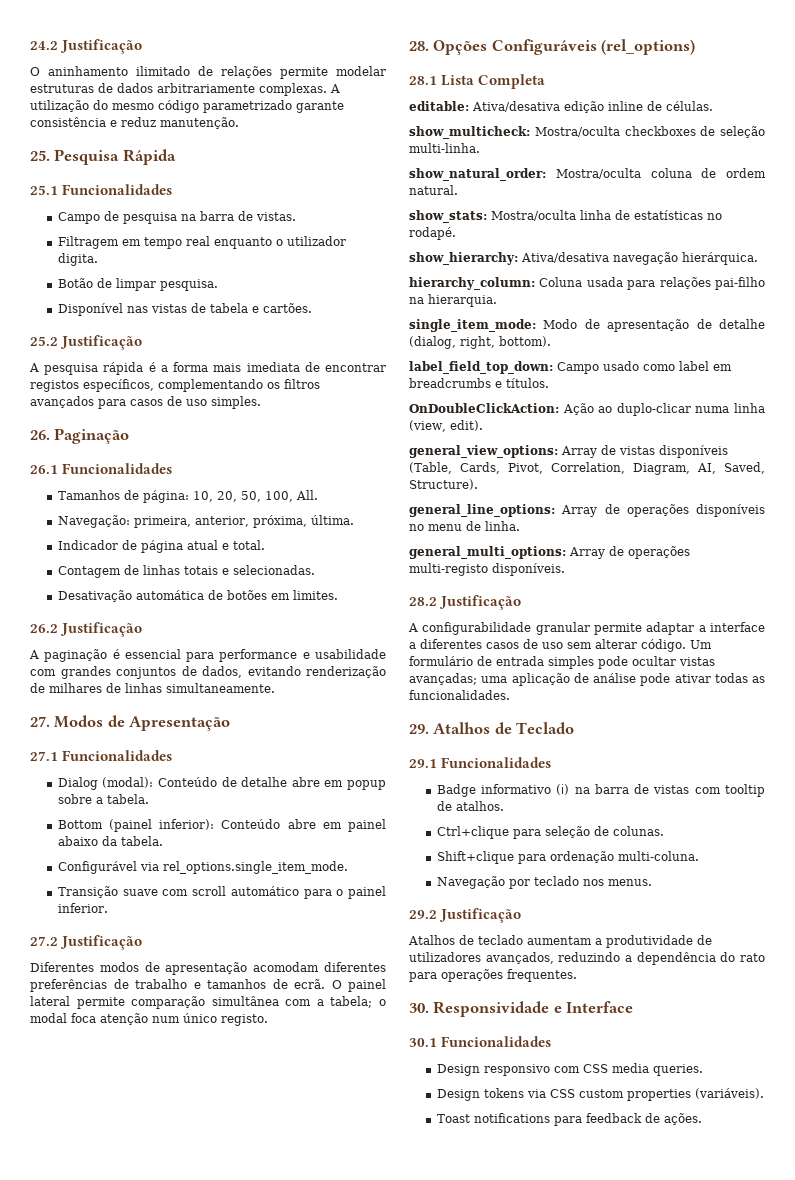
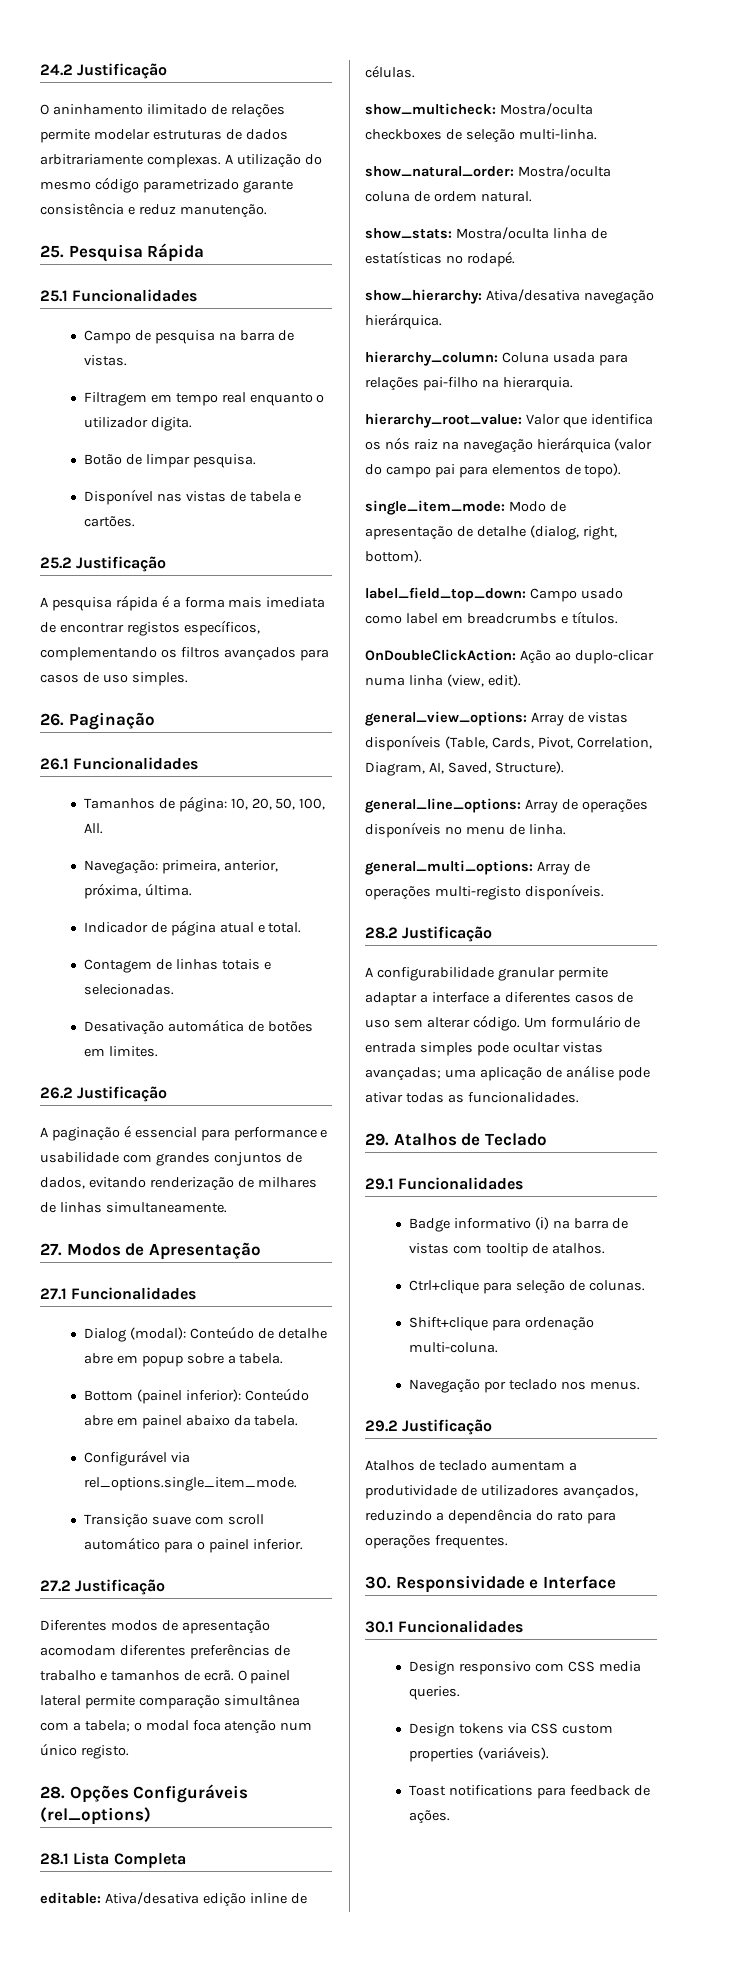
+ hierarchy_root_value: Valor que identifica os nós raiz na navegação hierárquica (valor do campo pai para elementos de topo).

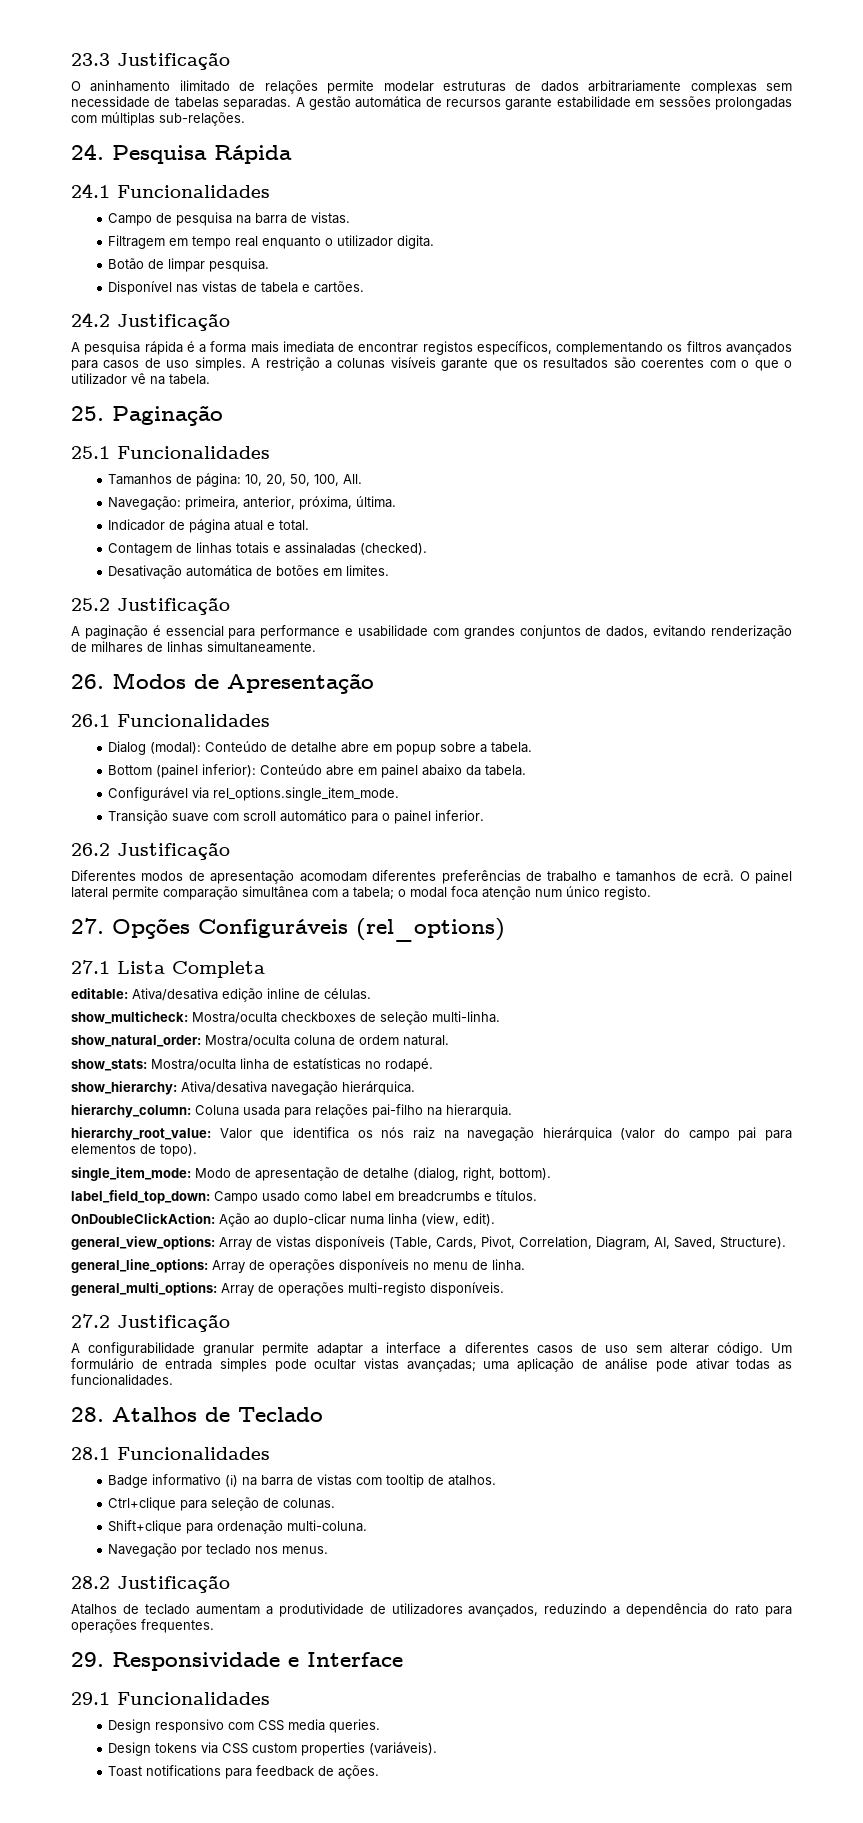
- 24.2 Justificação
+ 23.3 Justificação
- O aninhamento ilimitado de relações permite modelar estruturas de dados arbitrariamente complexas. A utilização do mesmo código parametrizado garante consistência e reduz manutenção.
- 25. Pesquisa Rápida
+ O aninhamento ilimitado de relações permite modelar estruturas de dados arbitrariamente complexas sem necessidade de tabelas separadas. A gestão automática de recursos garante estabilidade em sessões prolongadas com múltiplas sub-relações.
+ 24. Pesquisa Rápida
- 25.1 Funcionalidades
+ 24.1 Funcionalidades
- 25.2 Justificação
+ 24.2 Justificação
- A pesquisa rápida é a forma mais imediata de encontrar registos específicos, complementando os filtros avançados para casos de uso simples.
- 26. Paginação
+ A pesquisa rápida é a forma mais imediata de encontrar registos específicos, complementando os filtros avançados para casos de uso simples. A restrição a colunas visíveis garante que os resultados são coerentes com o que o utilizador vê na tabela.
+ 25. Paginação
- 26.1 Funcionalidades
+ 25.1 Funcionalidades
- Contagem de linhas totais e selecionadas.
+ Contagem de linhas totais e assinaladas (checked).
- 26.2 Justificação
+ 25.2 Justificação
- 27. Modos de Apresentação
+ 26. Modos de Apresentação
- 27.1 Funcionalidades
+ 26.1 Funcionalidades
- 27.2 Justificação
+ 26.2 Justificação
- 28. Opções Configuráveis (rel_options)
+ 27. Opções Configuráveis (rel_options)
- 28.1 Lista Completa
+ 27.1 Lista Completa
- 28.2 Justificação
+ 27.2 Justificação
- 29. Atalhos de Teclado
+ 28. Atalhos de Teclado
- 29.1 Funcionalidades
+ 28.1 Funcionalidades
- 29.2 Justificação
+ 28.2 Justificação
- 30. Responsividade e Interface
+ 29. Responsividade e Interface
- 30.1 Funcionalidades
+ 29.1 Funcionalidades

